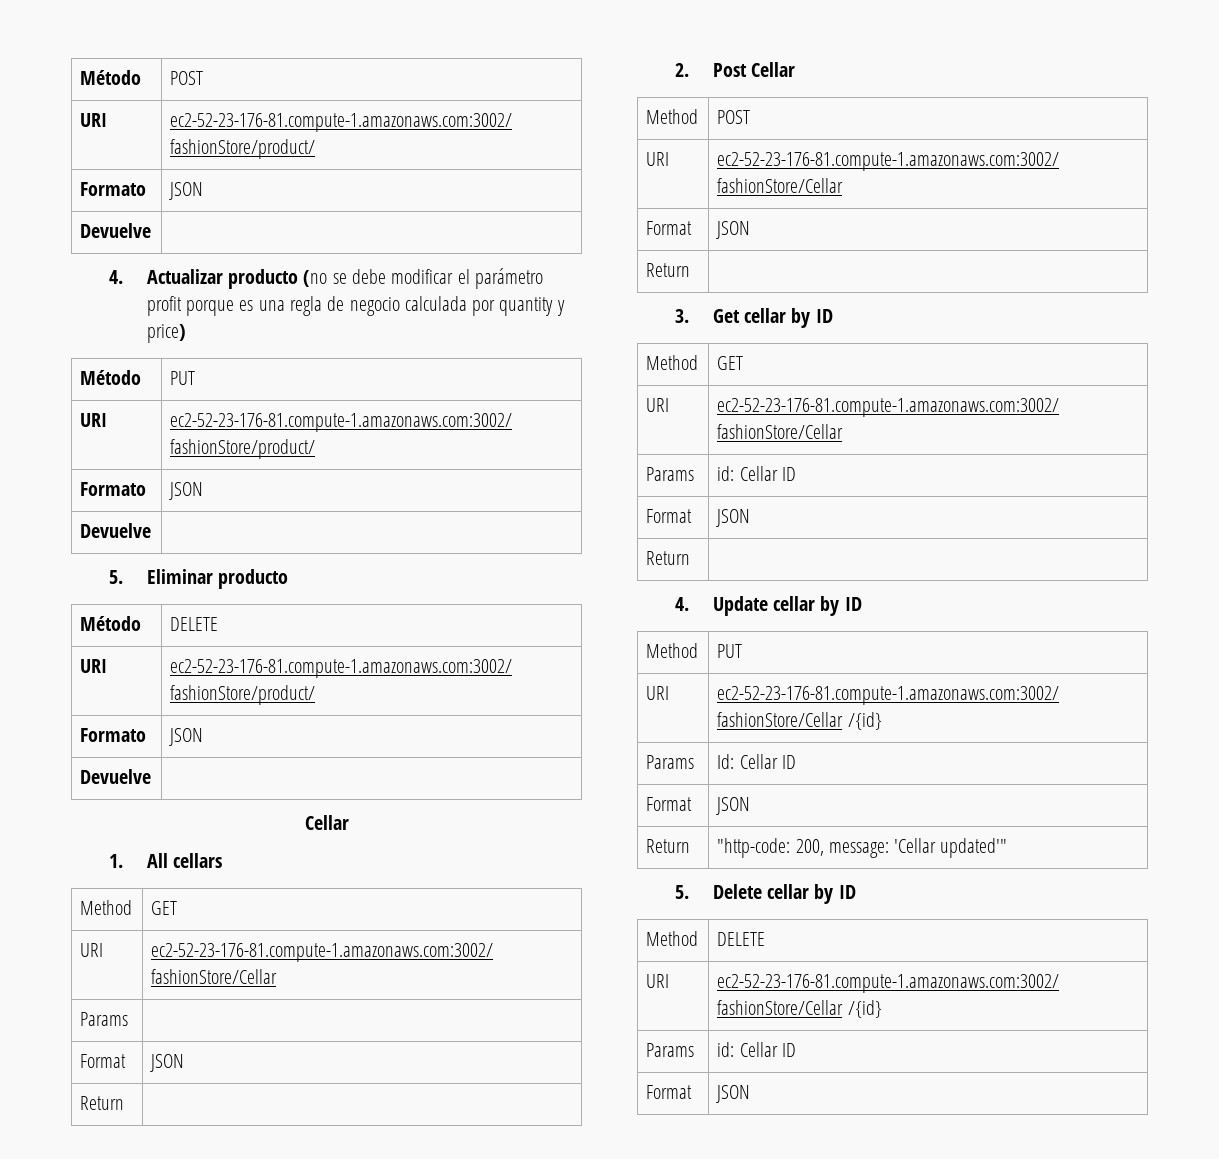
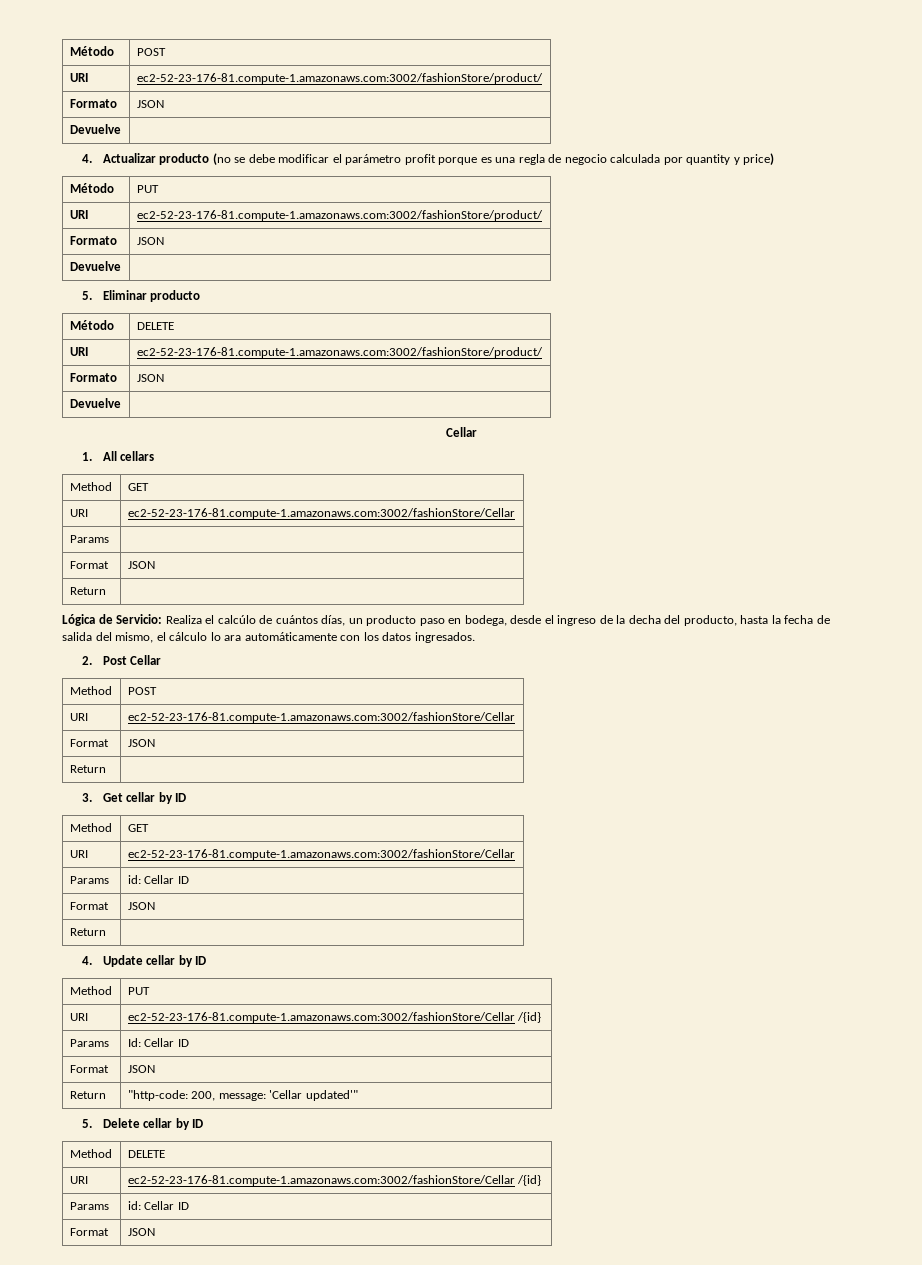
+ Lógica de Servicio: Realiza el calcúlo de cuántos días, un producto paso en bodega, desde el ingreso de la decha del producto, hasta la fecha de salida del mismo, el cálculo lo ara automáticamente con los datos ingresados.

